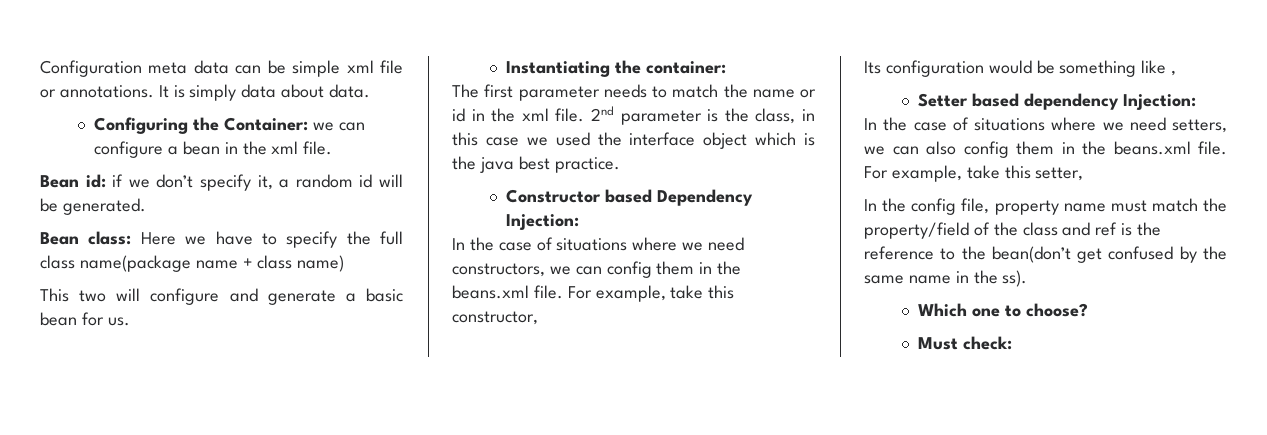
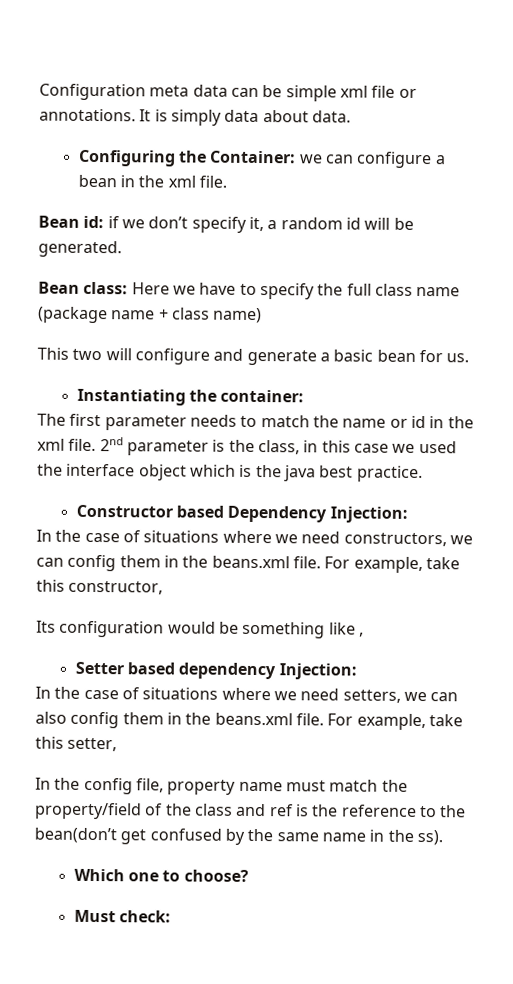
- Bean class: Here we have to specify the full class name(package name + class name)
+ Bean class: Here we have to specify the full class name (package name + class name)

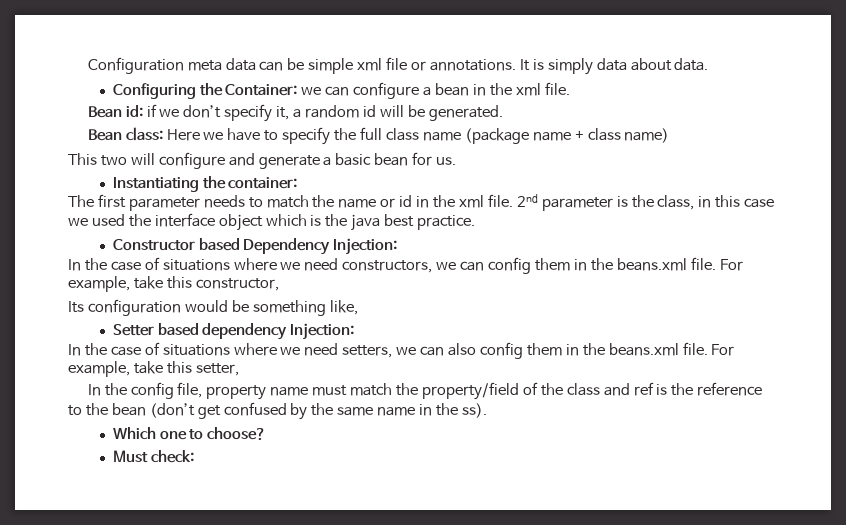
- Its configuration would be something like ,
+ Its configuration would be something like,
- In the config file, property name must match the property/field of the class and ref is the reference to the bean(don’t get confused by the same name in the ss).
+ In the config file, property name must match the property/field of the class and ref is the reference to the bean (don’t get confused by the same name in the ss).

